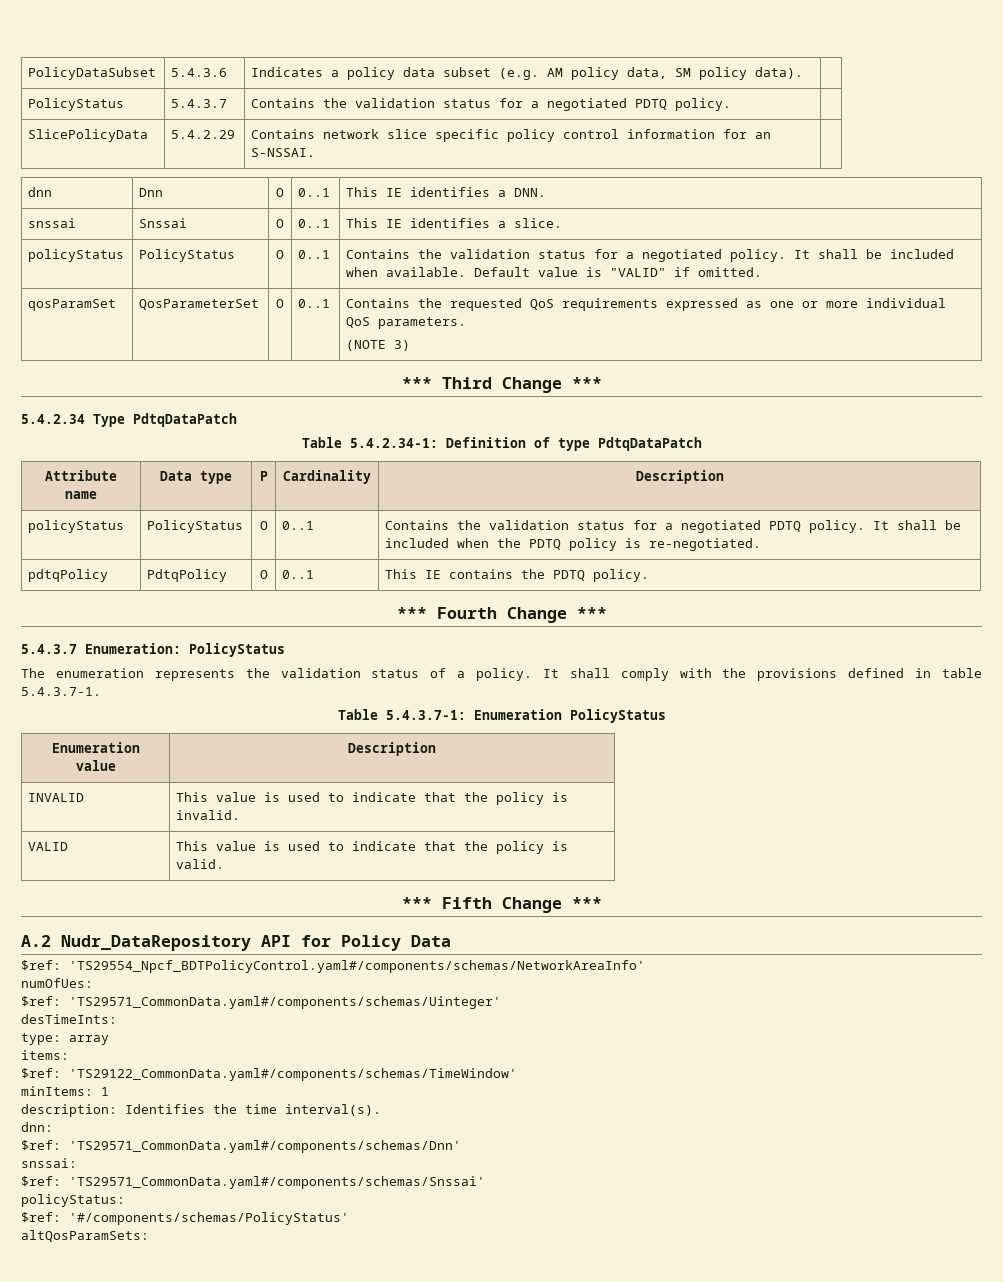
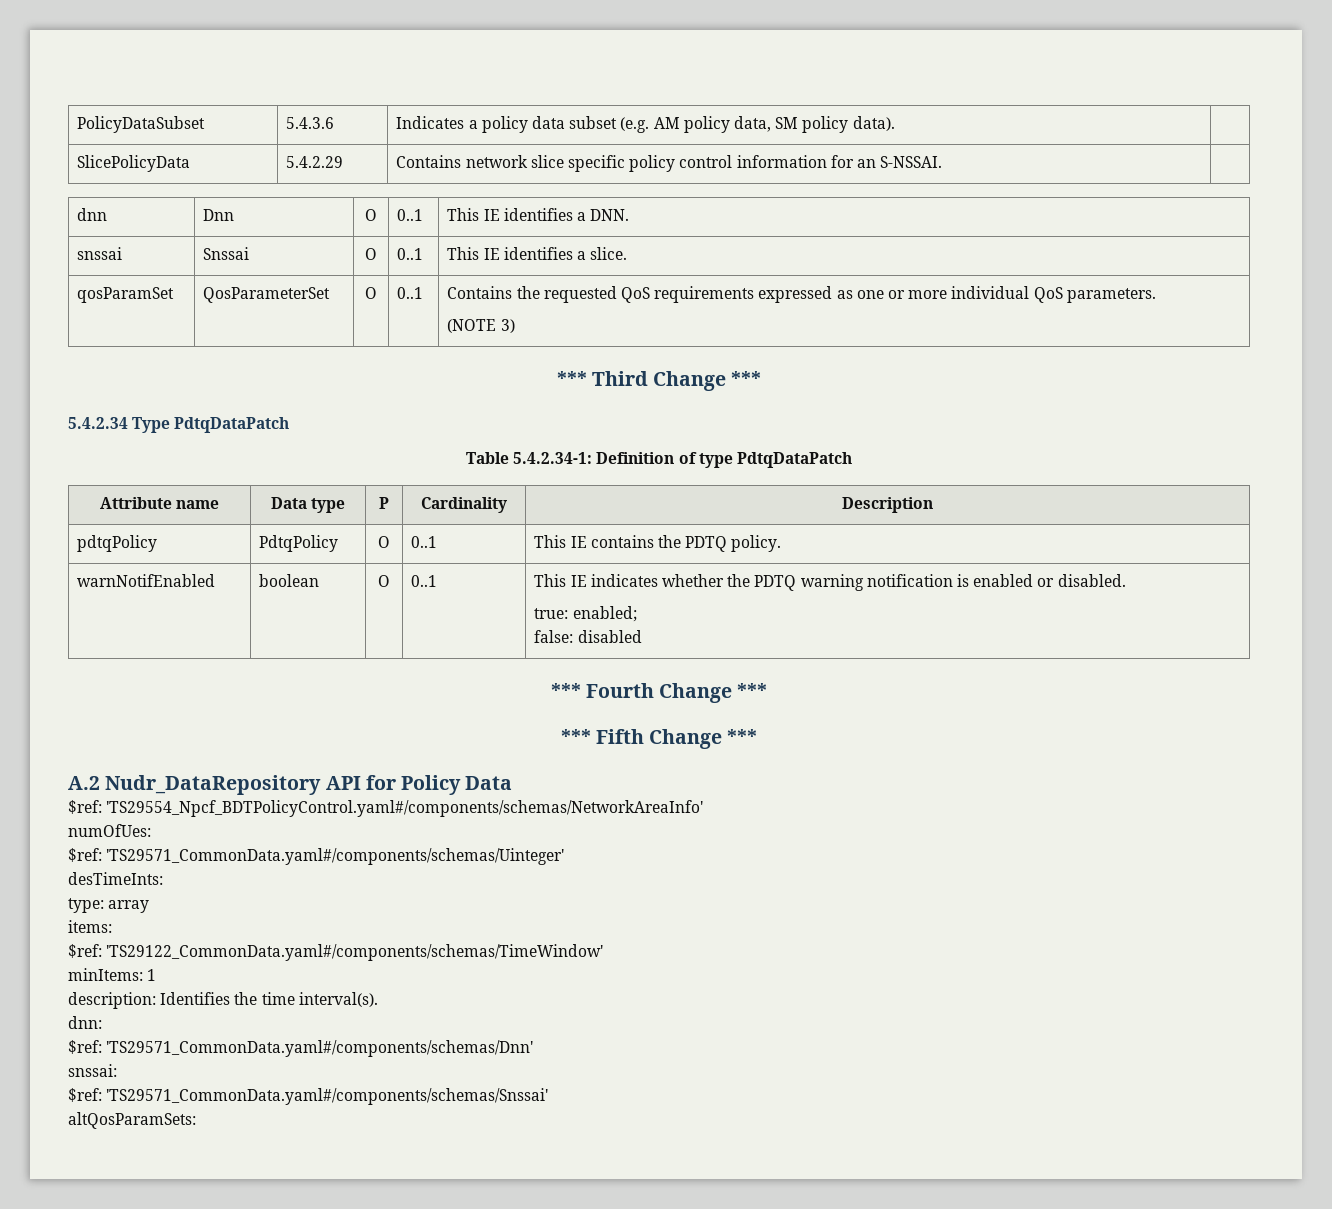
- PolicyStatus | 5.4.3.7 | Contains the validation status for a negotiated PDTQ policy. |
- policyStatus | PolicyStatus | O | 0..1 | Contains the validation status for a negotiated policy. It shall be included when available. Default value is "VALID" if omitted.
- policyStatus | PolicyStatus | O | 0..1 | Contains the validation status for a negotiated PDTQ policy. It shall be included when the PDTQ policy is re-negotiated.
+ warnNotifEnabled | boolean | O | 0..1 | This IE indicates whether the PDTQ warning notification is enabled or disabled.
+ true: enabled;
+ false: disabled
  *** Fourth Change ***
- 5.4.3.7 Enumeration: PolicyStatus
- The enumeration represents the validation status of a policy. It shall comply with the provisions defined in table 5.4.3.7-1.
- Table 5.4.3.7-1: Enumeration PolicyStatus
- Enumeration value | Description
- INVALID | This value is used to indicate that the policy is invalid.
- VALID | This value is used to indicate that the policy is valid.
- policyStatus:
- $ref: '#/components/schemas/PolicyStatus'

